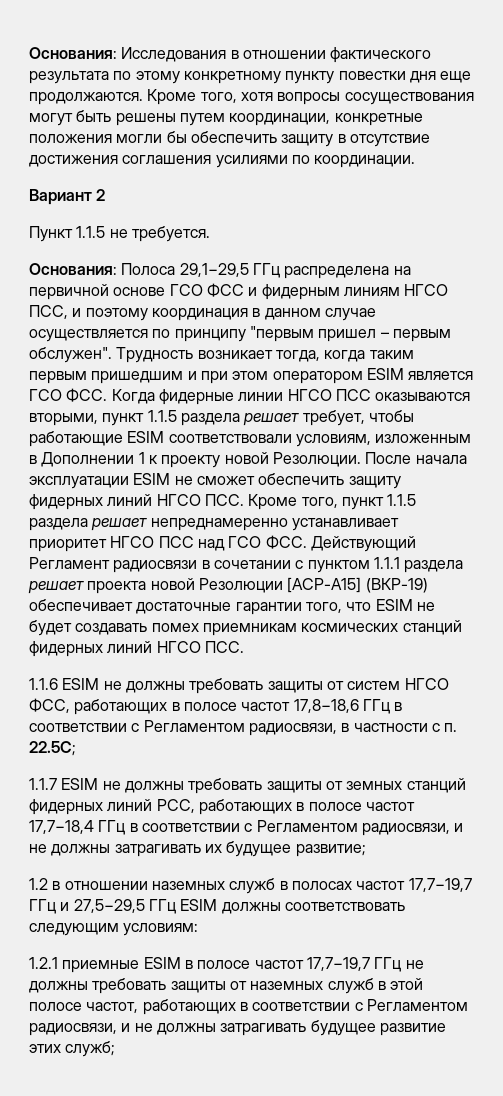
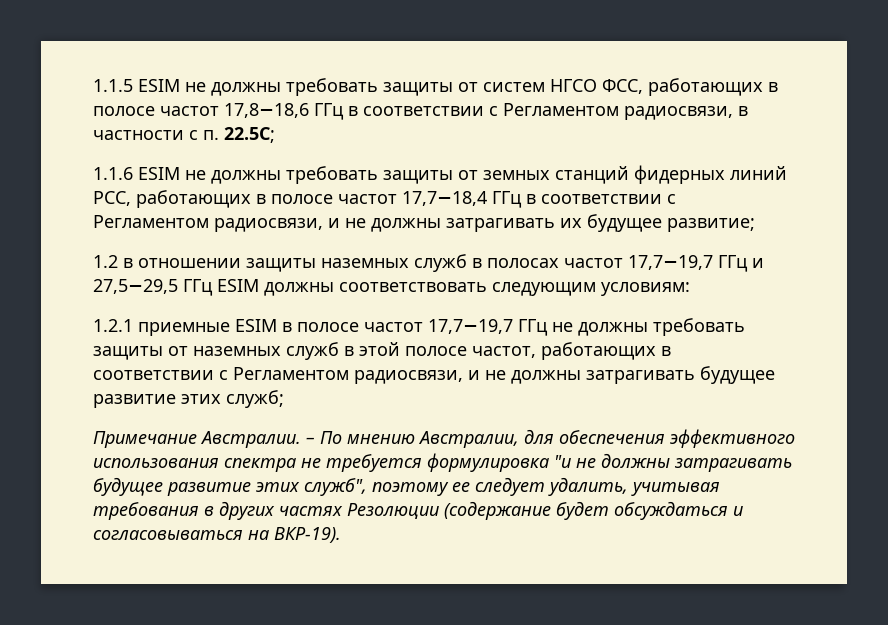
- Основания: Исследования в отношении фактического результата по этому конкретному пункту повестки дня еще продолжаются. Кроме того, хотя вопросы сосуществования могут быть решены путем координации, конкретные положения могли бы обеспечить защиту в отсутствие достижения соглашения усилиями по координации.
- Вариант 2
- Пункт 1.1.5 не требуется.
- Основания: Полоса 29,1−29,5 ГГц распределена на первичной основе ГСО ФСС и фидерным линиям НГСО ПСС, и поэтому координация в данном случае осуществляется по принципу "первым пришел – первым обслужен". Трудность возникает тогда, когда таким первым пришедшим и при этом оператором ESIM является ГСО ФСС. Когда фидерные линии НГСО ПСС оказываются вторыми, пункт 1.1.5 раздела решает требует, чтобы работающие ESIM соответствовали условиям, изложенным в Дополнении 1 к проекту новой Резолюции. После начала эксплуатации ESIM не сможет обеспечить защиту фидерных линий НГСО ПСС. Кроме того, пункт 1.1.5 раздела решает непреднамеренно устанавливает приоритет НГСО ПСС над ГСО ФСС. Действующий Регламент радиосвязи в сочетании с пунктом 1.1.1 раздела решает проекта новой Резолюции [ACP-A15] (ВКР-19) обеспечивает достаточные гарантии того, что ESIM не будет создавать помех приемникам космических станций фидерных линий НГСО ПСС.
- 1.1.6 ESIM не должны требовать защиты от систем НГСО ФСС, работающих в полосе частот 17,8−18,6 ГГц в соответствии с Регламентом радиосвязи, в частности с п. 22.5C;
+ 1.1.5 ESIM не должны требовать защиты от систем НГСО ФСС, работающих в полосе частот 17,8−18,6 ГГц в соответствии с Регламентом радиосвязи, в частности с п. 22.5C;
- 1.1.7 ESIM не должны требовать защиты от земных станций фидерных линий РСС, работающих в полосе частот 17,7−18,4 ГГц в соответствии с Регламентом радиосвязи, и не должны затрагивать их будущее развитие;
+ 1.1.6 ESIM не должны требовать защиты от земных станций фидерных линий РСС, работающих в полосе частот 17,7−18,4 ГГц в соответствии с Регламентом радиосвязи, и не должны затрагивать их будущее развитие;
- 1.2 в отношении наземных служб в полосах частот 17,7−19,7 ГГц и 27,5−29,5 ГГц ESIM должны соответствовать следующим условиям:
+ 1.2 в отношении защиты наземных служб в полосах частот 17,7−19,7 ГГц и 27,5−29,5 ГГц ESIM должны соответствовать следующим условиям:
+ Примечание Австралии. – По мнению Австралии, для обеспечения эффективного использования спектра не требуется формулировка "и не должны затрагивать будущее развитие этих служб", поэтому ее следует удалить, учитывая требования в других частях Резолюции (содержание будет обсуждаться и согласовываться на ВКР-19).

